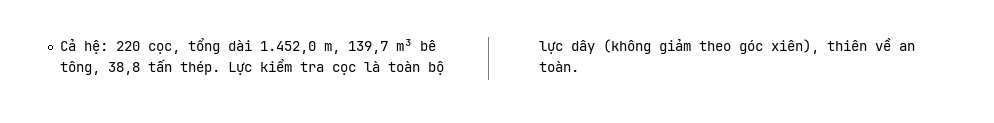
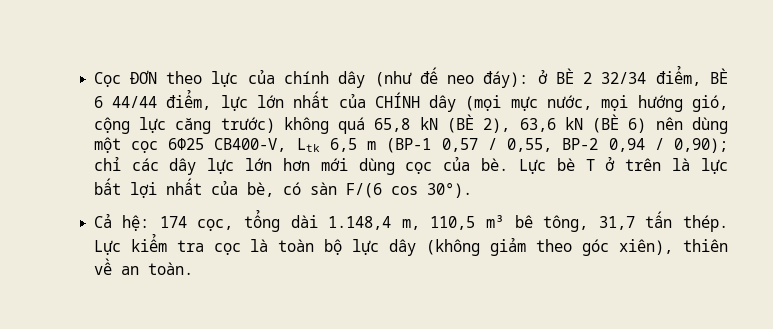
+ Cọc ĐƠN theo lực của chính dây (như đế neo đáy): ở BÈ 2 32/34 điểm, BÈ 6 44/44 điểm, lực lớn nhất của CHÍNH dây (mọi mực nước, mọi hướng gió, cộng lực căng trước) không quá 65,8 kN (BÈ 2), 63,6 kN (BÈ 6) nên dùng một cọc 6Φ25 CB400-V, Ltk 6,5 m (BP-1 0,57 / 0,55, BP-2 0,94 / 0,90); chỉ các dây lực lớn hơn mới dùng cọc của bè. Lực bè T ở trên là lực bất lợi nhất của bè, có sàn F/(6 cos 30°).
- Cả hệ: 220 cọc, tổng dài 1.452,0 m, 139,7 m³ bê tông, 38,8 tấn thép.
+ Cả hệ: 174 cọc, tổng dài 1.148,4 m, 110,5 m³ bê tông, 31,7 tấn thép.

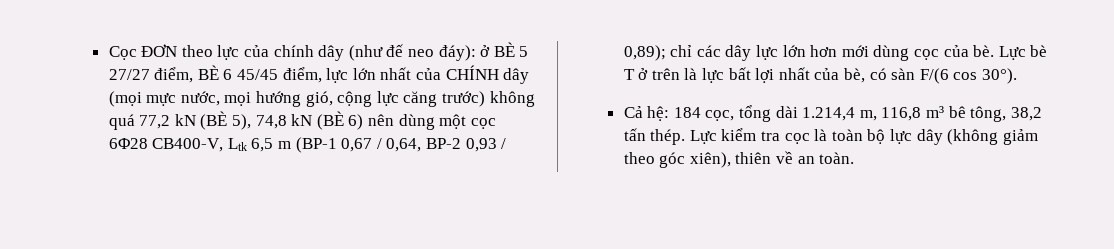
- Cọc ĐƠN theo lực của chính dây (như đế neo đáy): ở BÈ 2 32/34 điểm, BÈ 6 44/44 điểm, lực lớn nhất của CHÍNH dây (mọi mực nước, mọi hướng gió, cộng lực căng trước) không quá 65,8 kN (BÈ 2), 63,6 kN (BÈ 6) nên dùng một cọc 6Φ25 CB400-V, Ltk 6,5 m (BP-1 0,57 / 0,55, BP-2 0,94 / 0,90); chỉ các dây lực lớn hơn mới dùng cọc của bè.
+ Cọc ĐƠN theo lực của chính dây (như đế neo đáy): ở BÈ 5 27/27 điểm, BÈ 6 45/45 điểm, lực lớn nhất của CHÍNH dây (mọi mực nước, mọi hướng gió, cộng lực căng trước) không quá 77,2 kN (BÈ 5), 74,8 kN (BÈ 6) nên dùng một cọc 6Φ28 CB400-V, Ltk 6,5 m (BP-1 0,67 / 0,64, BP-2 0,93 / 0,89); chỉ các dây lực lớn hơn mới dùng cọc của bè.
- Cả hệ: 174 cọc, tổng dài 1.148,4 m, 110,5 m³ bê tông, 31,7 tấn thép.
+ Cả hệ: 184 cọc, tổng dài 1.214,4 m, 116,8 m³ bê tông, 38,2 tấn thép.

